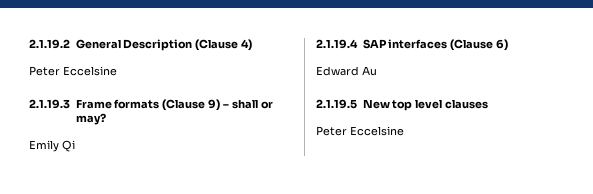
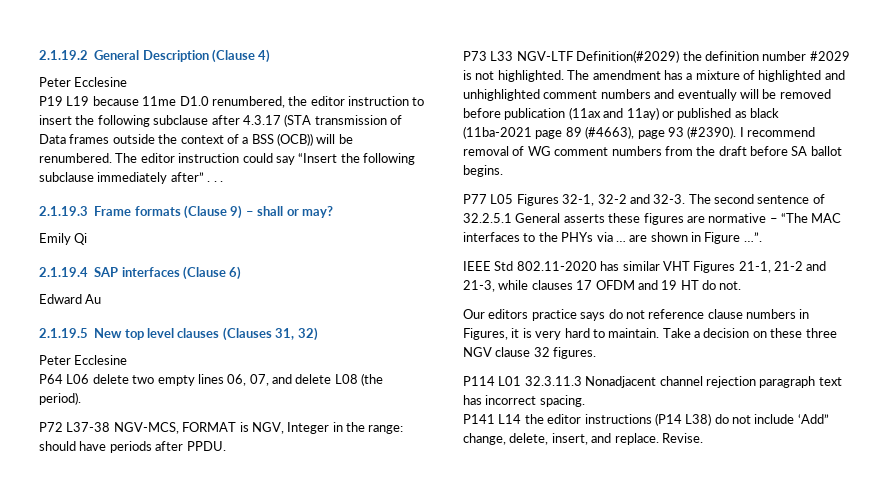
  2.1.19.2 General Description (Clause 4)
- Peter Eccelsine
+ Peter Ecclesine
+ P19 L19 because 11me D1.0 renumbered, the editor instruction to insert the following subclause after 4.3.17 (STA transmission of Data frames outside the context of a BSS (OCB)) will be renumbered. The editor instruction could say “Insert the following subclause immediately after” . . .
- 2.1.19.5 New top level clauses
- Peter Eccelsine
+ 2.1.19.5 New top level clauses (Clauses 31, 32)
+ Peter Ecclesine
+ P64 L06 delete two empty lines 06, 07, and delete L08 (the period).
+ P72 L37-38 NGV-MCS, FORMAT is NGV, Integer in the range: should have periods after PPDU.
+ P73 L33 NGV-LTF Definition(#2029) the definition number #2029 is not highlighted. The amendment has a mixture of highlighted and unhighlighted comment numbers and eventually will be removed before publication (11ax and 11ay) or published as black (11ba-2021 page 89 (#4663), page 93 (#2390). I recommend removal of WG comment numbers from the draft before SA ballot begins.
+ P77 L05 Figures 32-1, 32-2 and 32-3. The second sentence of 32.2.5.1 General asserts these figures are normative – “The MAC interfaces to the PHYs via … are shown in Figure …”.
+ IEEE Std 802.11-2020 has similar VHT Figures 21-1, 21-2 and 21-3, while clauses 17 OFDM and 19 HT do not.
+ Our editors practice says do not reference clause numbers in Figures, it is very hard to maintain. Take a decision on these three NGV clause 32 figures.
+ P114 L01 32.3.11.3 Nonadjacent channel rejection paragraph text has incorrect spacing.
+ P141 L14 the editor instructions (P14 L38) do not include ‘Add” change, delete, insert, and replace. Revise.

